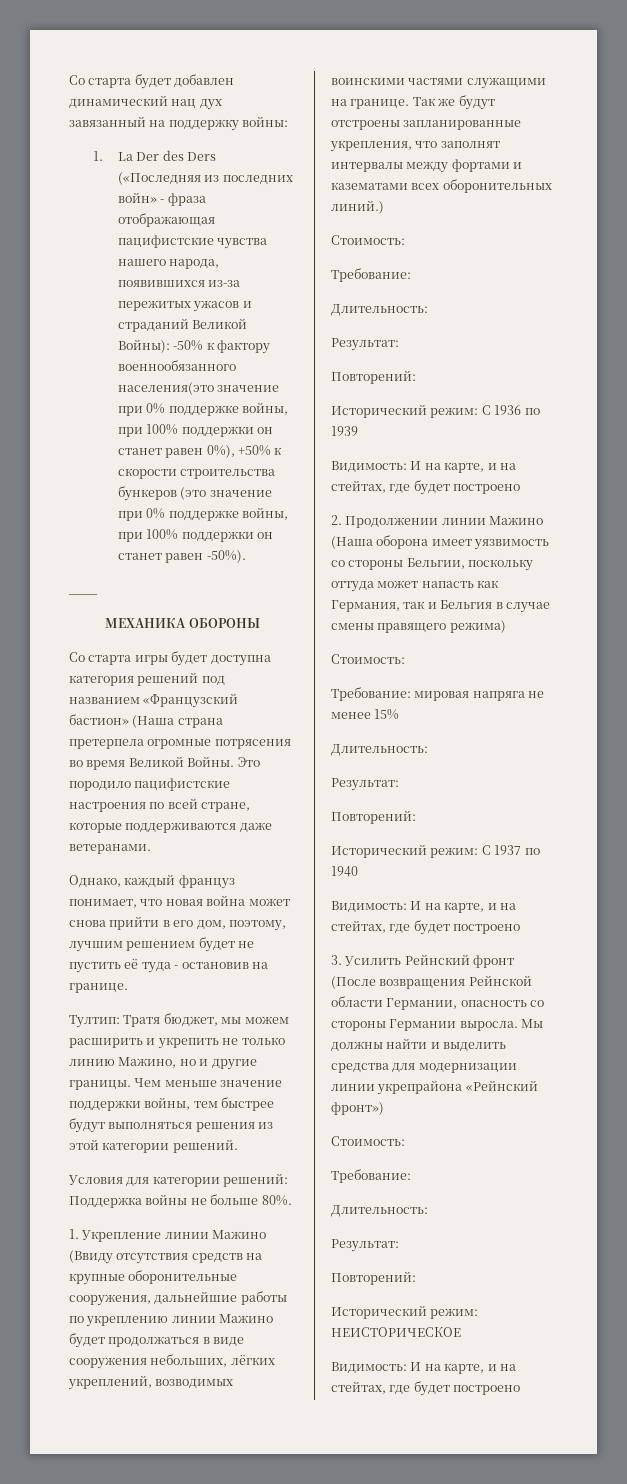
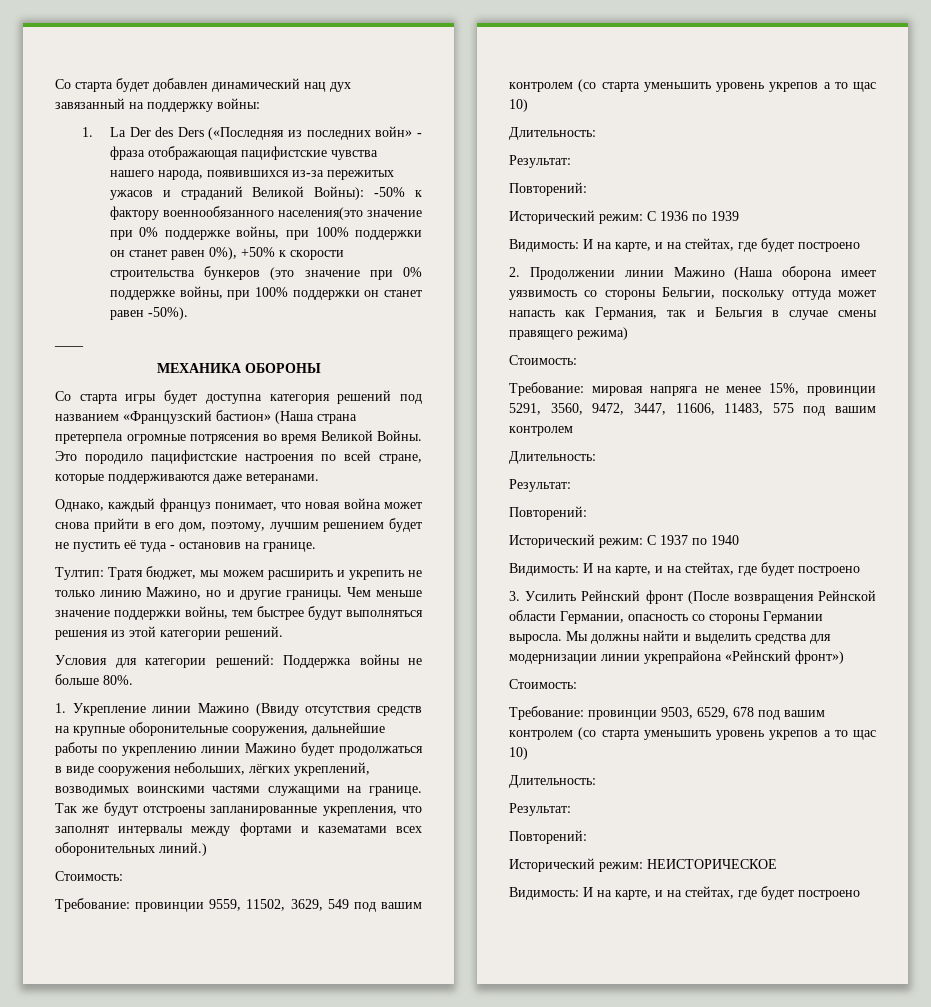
  Так же будут отстроены запланированные укрепления, что заполнят интервалы между фортами и казематами всех оборонительных линий.)
  Стоимость:
- Требование:
+ Требование: провинции 9559, 11502, 3629, 549 под вашим контролем (со старта уменьшить уровень укрепов а то щас 10)
- Требование: мировая напряга не менее 15%
+ Требование: мировая напряга не менее 15%, провинции 5291, 3560, 9472, 3447, 11606, 11483, 575 под вашим контролем
  Мы должны найти и выделить средства для модернизации линии укрепрайона «Рейнский фронт»)
  Стоимость:
- Требование:
+ Требование: провинции 9503, 6529, 678 под вашим контролем (со старта уменьшить уровень укрепов а то щас 10)

